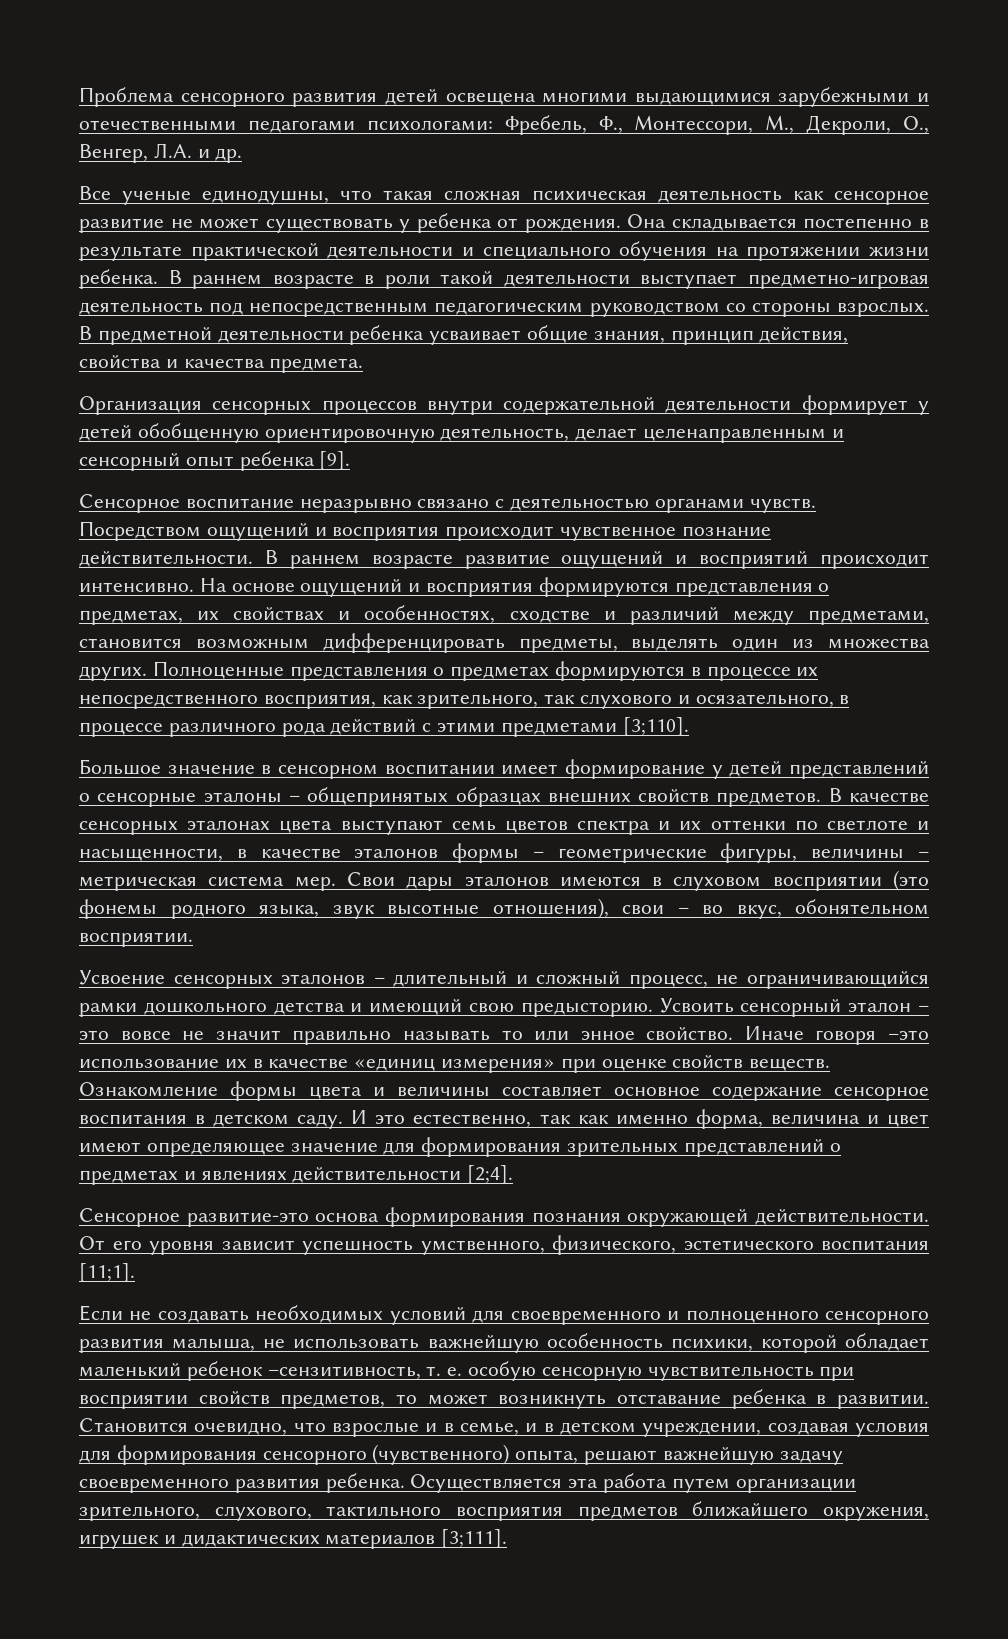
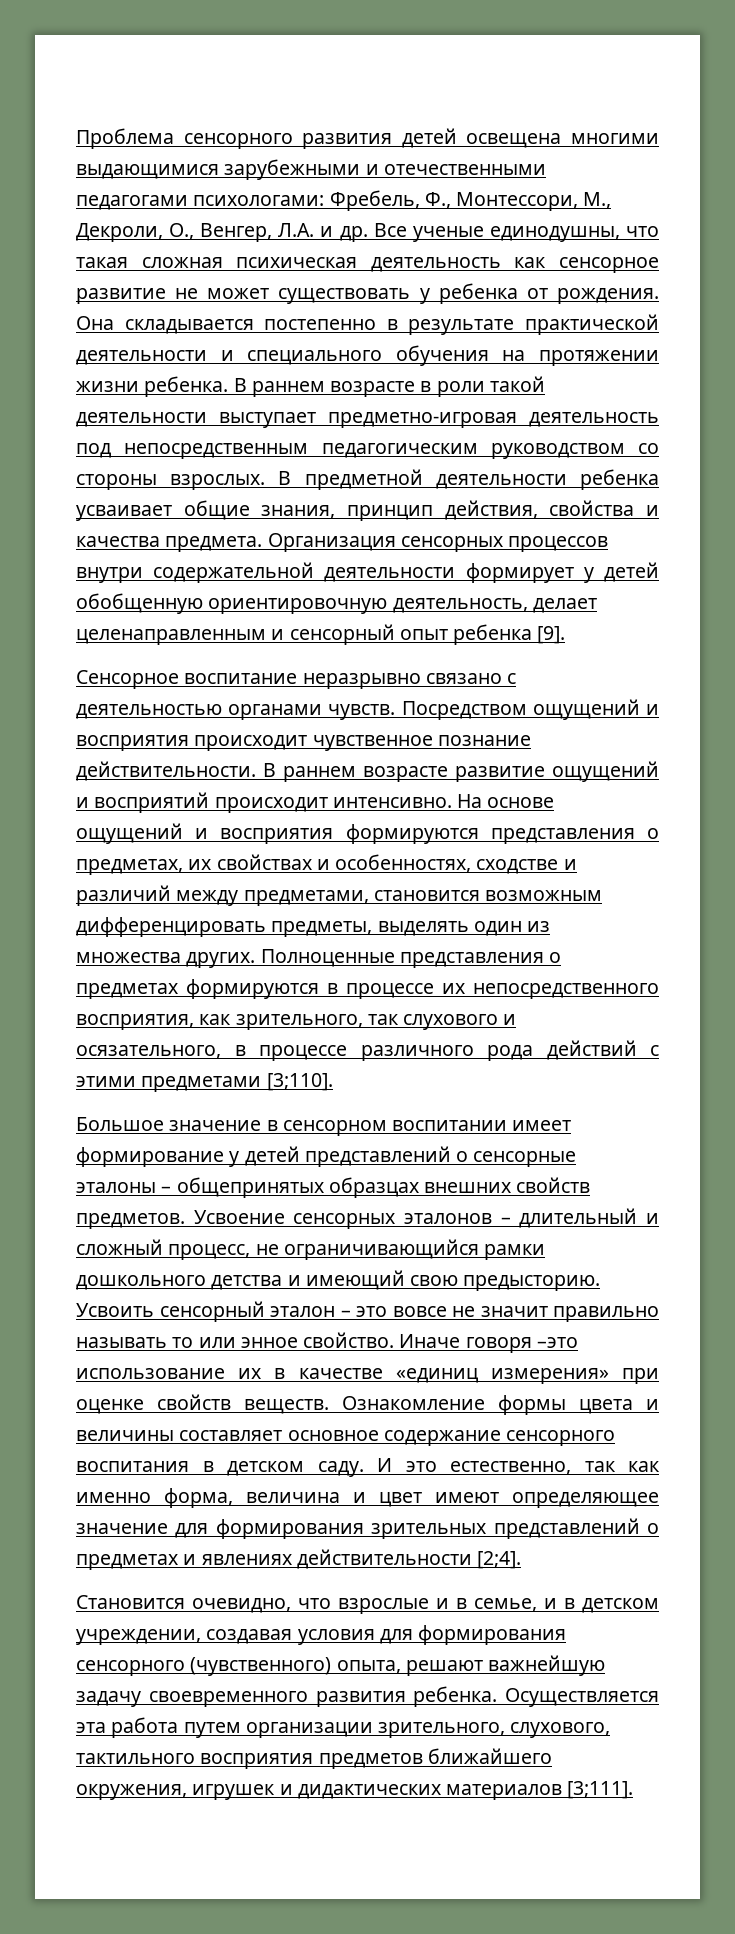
- Проблема сенсорного развития детей освещена многими выдающимися зарубежными и отечественными педагогами психологами: Фребель, Ф., Монтессори, М., Декроли, О., Венгер, Л.А. и др.
- Все ученые единодушны, что такая сложная психическая деятельность как сенсорное развитие не может существовать у ребенка от рождения.
+ Проблема сенсорного развития детей освещена многими выдающимися зарубежными и отечественными педагогами психологами: Фребель, Ф., Монтессори, М., Декроли, О., Венгер, Л.А. и др. Все ученые единодушны, что такая сложная психическая деятельность как сенсорное развитие не может существовать у ребенка от рождения.
- В предметной деятельности ребенка усваивает общие знания, принцип действия, свойства и качества предмета.
- Организация сенсорных процессов внутри содержательной деятельности формирует у детей обобщенную ориентировочную деятельность, делает целенаправленным и сенсорный опыт ребенка [9].
+ В предметной деятельности ребенка усваивает общие знания, принцип действия, свойства и качества предмета. Организация сенсорных процессов внутри содержательной деятельности формирует у детей обобщенную ориентировочную деятельность, делает целенаправленным и сенсорный опыт ребенка [9].
- Большое значение в сенсорном воспитании имеет формирование у детей представлений о сенсорные эталоны – общепринятых образцах внешних свойств предметов. В качестве сенсорных эталонах цвета выступают семь цветов спектра и их оттенки по светлоте и насыщенности, в качестве эталонов формы – геометрические фигуры, величины – метрическая система мер. Свои дары эталонов имеются в слуховом восприятии (это фонемы родного языка, звук высотные отношения), свои – во вкус, обонятельном восприятии.
- Усвоение сенсорных эталонов – длительный и сложный процесс, не ограничивающийся рамки дошкольного детства и имеющий свою предысторию.
+ Большое значение в сенсорном воспитании имеет формирование у детей представлений о сенсорные эталоны – общепринятых образцах внешних свойств предметов. Усвоение сенсорных эталонов – длительный и сложный процесс, не ограничивающийся рамки дошкольного детства и имеющий свою предысторию.
- Ознакомление формы цвета и величины составляет основное содержание сенсорное воспитания в детском саду.
+ Ознакомление формы цвета и величины составляет основное содержание сенсорного воспитания в детском саду.
- Сенсорное развитие-это основа формирования познания окружающей действительности. От его уровня зависит успешность умственного, физического, эстетического воспитания [11;1].
- Если не создавать необходимых условий для своевременного и полноценного сенсорного развития малыша, не использовать важнейшую особенность психики, которой обладает маленький ребенок –сензитивность, т. е. особую сенсорную чувствительность при восприятии свойств предметов, то может возникнуть отставание ребенка в развитии.

